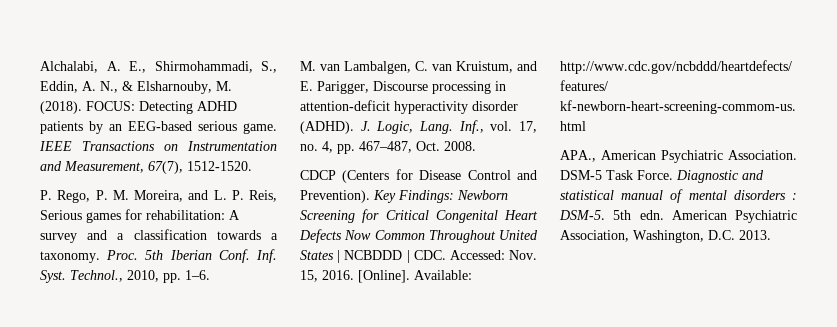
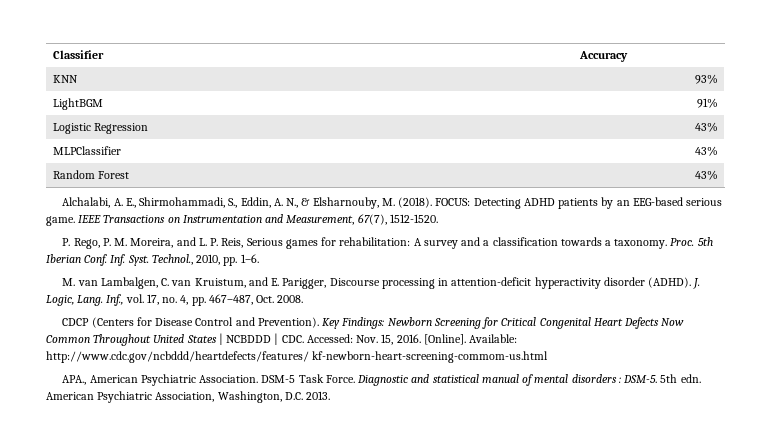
+ Classifier | Accuracy
+ KNN | 93%
+ LightBGM | 91%
+ Logistic Regression | 43%
+ MLPClassifier | 43%
+ Random Forest | 43%

